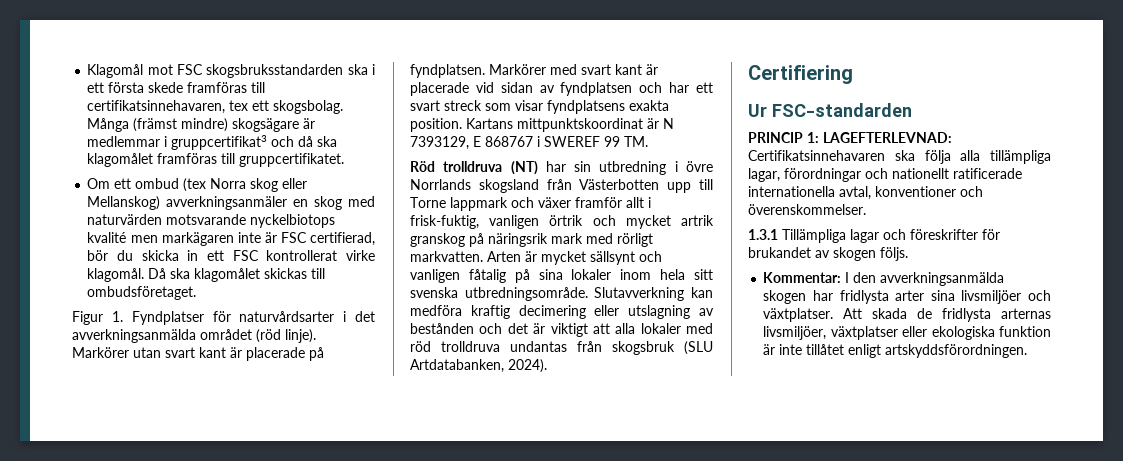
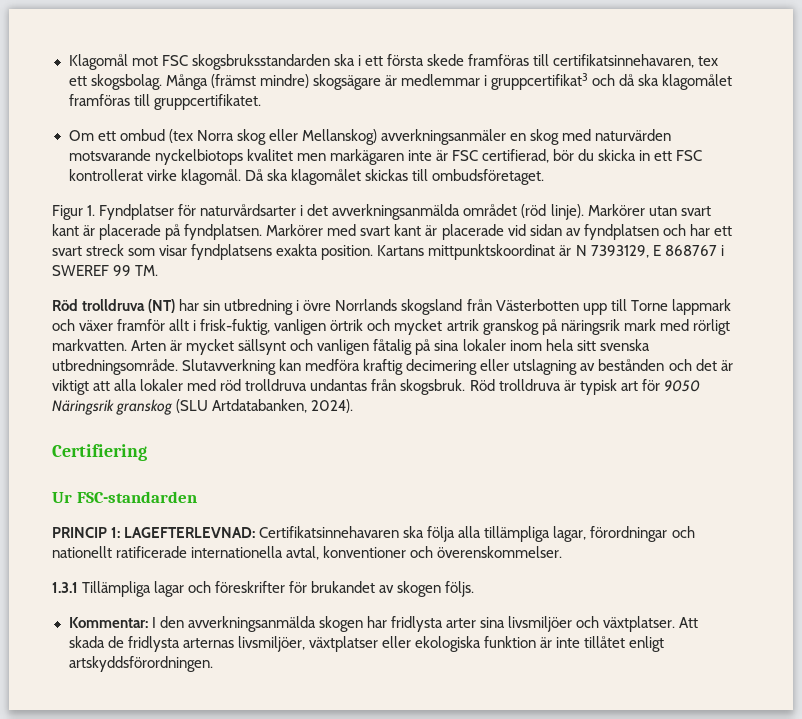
- Om ett ombud (tex Norra skog eller Mellanskog) avverkningsanmäler en skog med naturvärden motsvarande nyckelbiotops kvalité men markägaren inte är FSC certifierad, bör du skicka in ett FSC kontrollerat virke klagomål.
+ Om ett ombud (tex Norra skog eller Mellanskog) avverkningsanmäler en skog med naturvärden motsvarande nyckelbiotops kvalitet men markägaren inte är FSC certifierad, bör du skicka in ett FSC kontrollerat virke klagomål.
- Slutavverkning kan medföra kraftig decimering eller utslagning av bestånden och det är viktigt att alla lokaler med röd trolldruva undantas från skogsbruk (SLU Artdatabanken, 2024).
+ Slutavverkning kan medföra kraftig decimering eller utslagning av bestånden och det är viktigt att alla lokaler med röd trolldruva undantas från skogsbruk. Röd trolldruva är typisk art för 9050 Näringsrik granskog (SLU Artdatabanken, 2024).

